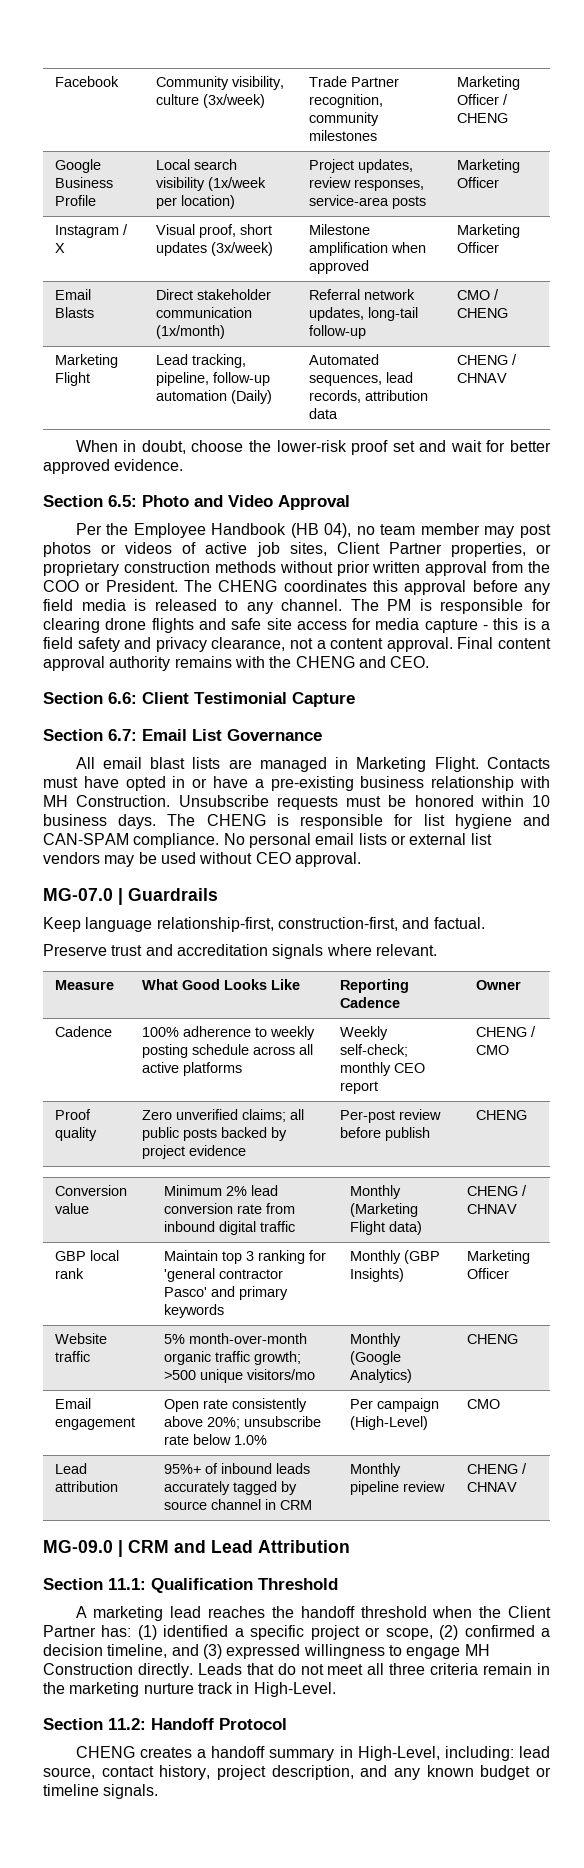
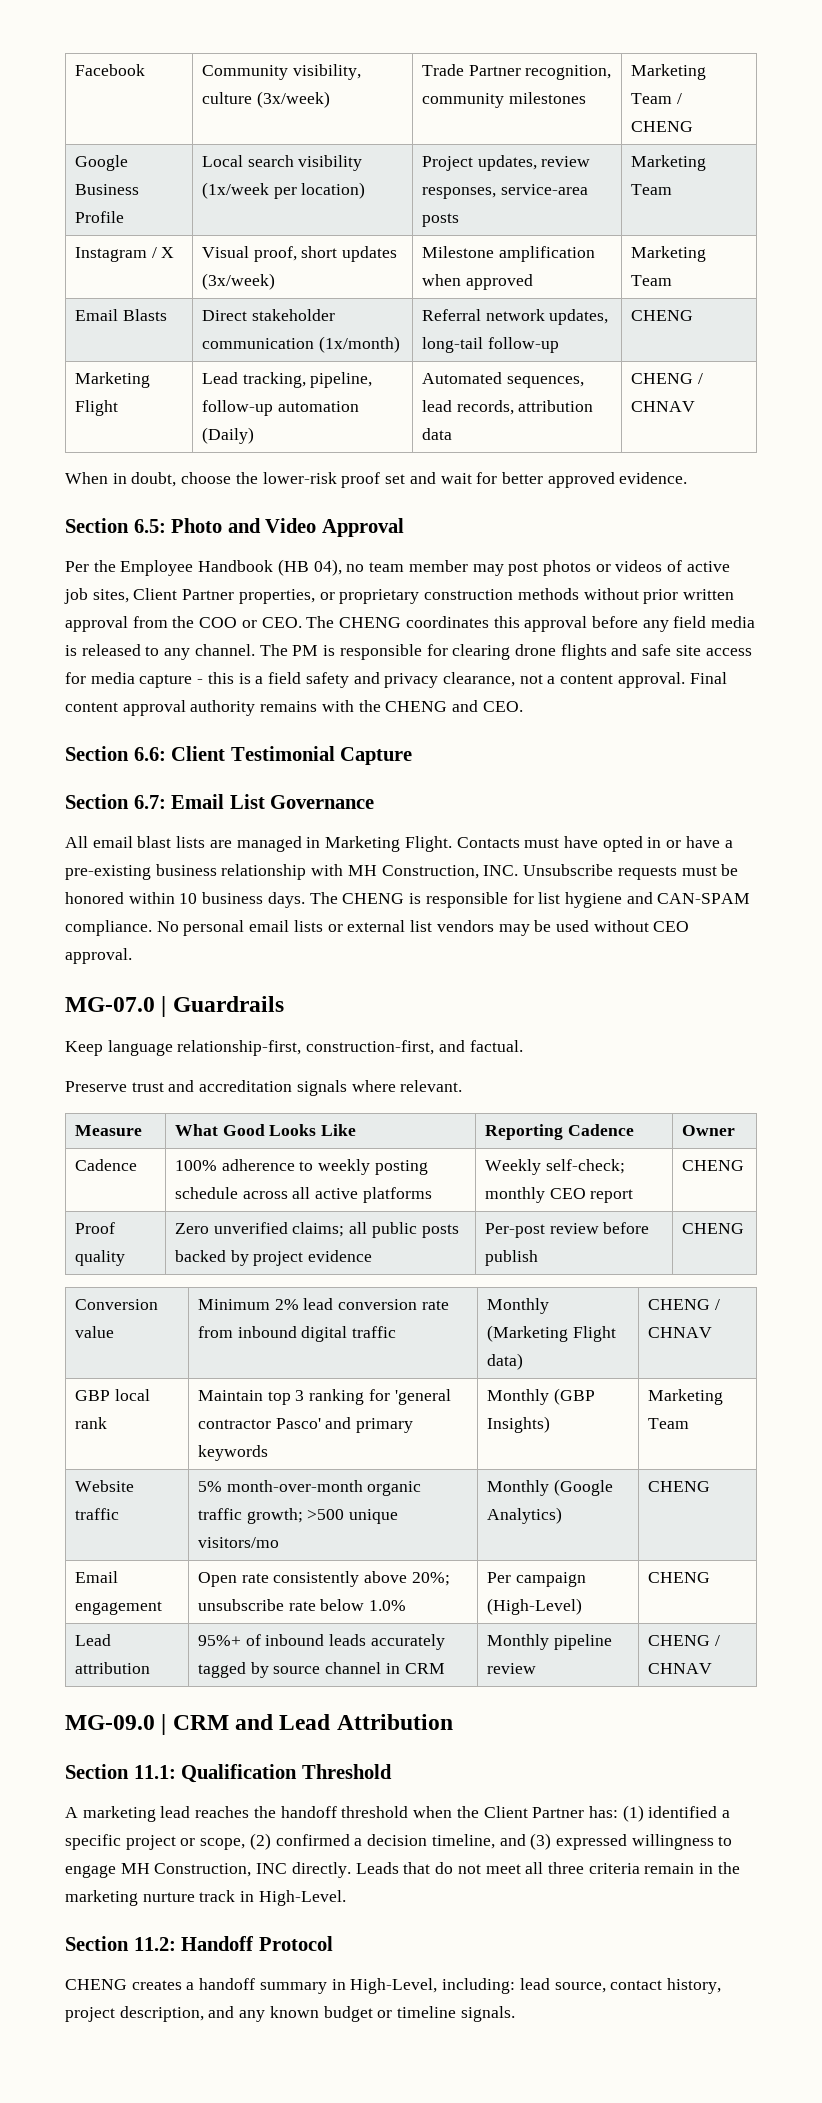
- Facebook | Community visibility, culture (3x/week) | Trade Partner recognition, community milestones | Marketing Officer / CHENG
+ Facebook | Community visibility, culture (3x/week) | Trade Partner recognition, community milestones | Marketing Team / CHENG
- Google Business Profile | Local search visibility (1x/week per location) | Project updates, review responses, service-area posts | Marketing Officer
+ Google Business Profile | Local search visibility (1x/week per location) | Project updates, review responses, service-area posts | Marketing Team
- Instagram / X | Visual proof, short updates (3x/week) | Milestone amplification when approved | Marketing Officer
+ Instagram / X | Visual proof, short updates (3x/week) | Milestone amplification when approved | Marketing Team
- Email Blasts | Direct stakeholder communication (1x/month) | Referral network updates, long-tail follow-up | CMO / CHENG
+ Email Blasts | Direct stakeholder communication (1x/month) | Referral network updates, long-tail follow-up | CHENG
- Per the Employee Handbook (HB 04), no team member may post photos or videos of active job sites, Client Partner properties, or proprietary construction methods without prior written approval from the COO or President. The CHENG coordinates this approval before any field media is released to any channel.
+ Per the Employee Handbook (HB 04), no team member may post photos or videos of active job sites, Client Partner properties, or proprietary construction methods without prior written approval from the COO or CEO. The CHENG coordinates this approval before any field media is released to any channel.
- Contacts must have opted in or have a pre-existing business relationship with MH Construction. Unsubscribe requests must be honored within 10 business days.
+ Contacts must have opted in or have a pre-existing business relationship with MH Construction, INC. Unsubscribe requests must be honored within 10 business days.
- Cadence | 100% adherence to weekly posting schedule across all active platforms | Weekly self-check; monthly CEO report | CHENG / CMO
+ Cadence | 100% adherence to weekly posting schedule across all active platforms | Weekly self-check; monthly CEO report | CHENG
- GBP local rank | Maintain top 3 ranking for 'general contractor Pasco' and primary keywords | Monthly (GBP Insights) | Marketing Officer
+ GBP local rank | Maintain top 3 ranking for 'general contractor Pasco' and primary keywords | Monthly (GBP Insights) | Marketing Team
- Email engagement | Open rate consistently above 20%; unsubscribe rate below 1.0% | Per campaign (High-Level) | CMO
+ Email engagement | Open rate consistently above 20%; unsubscribe rate below 1.0% | Per campaign (High-Level) | CHENG
- A marketing lead reaches the handoff threshold when the Client Partner has: (1) identified a specific project or scope, (2) confirmed a decision timeline, and (3) expressed willingness to engage MH Construction directly.
+ A marketing lead reaches the handoff threshold when the Client Partner has: (1) identified a specific project or scope, (2) confirmed a decision timeline, and (3) expressed willingness to engage MH Construction, INC directly.

